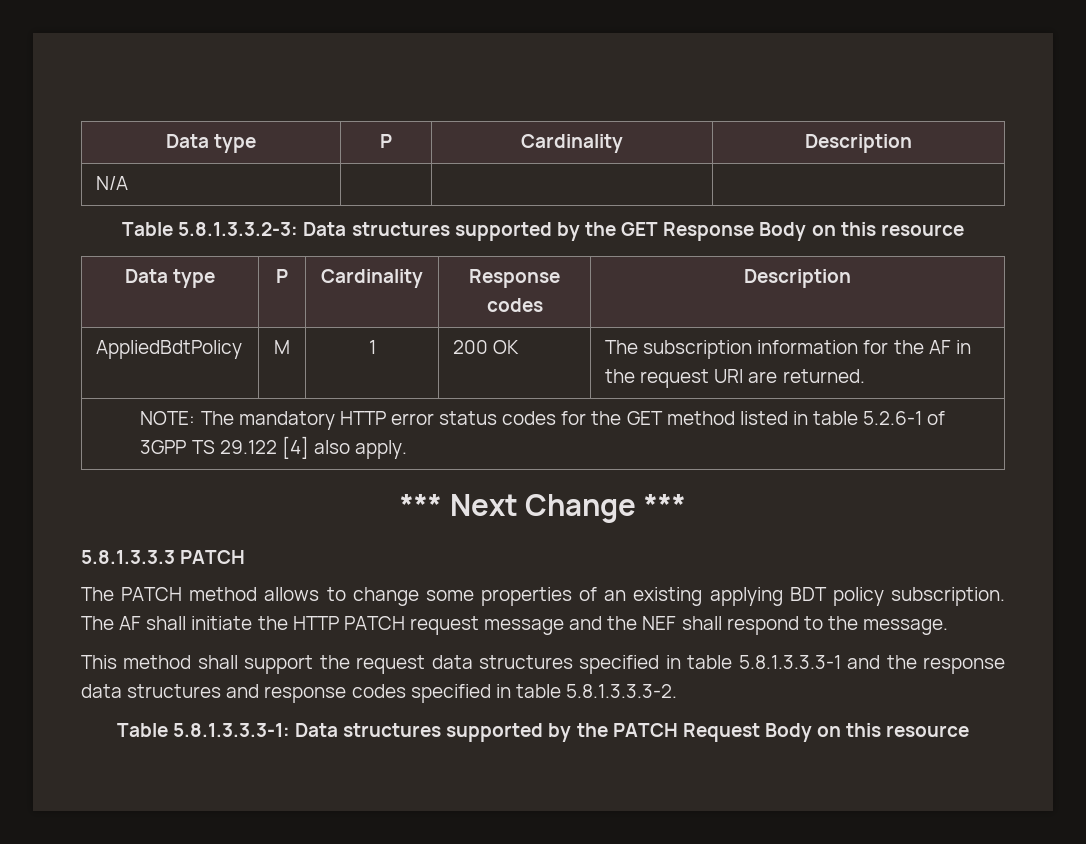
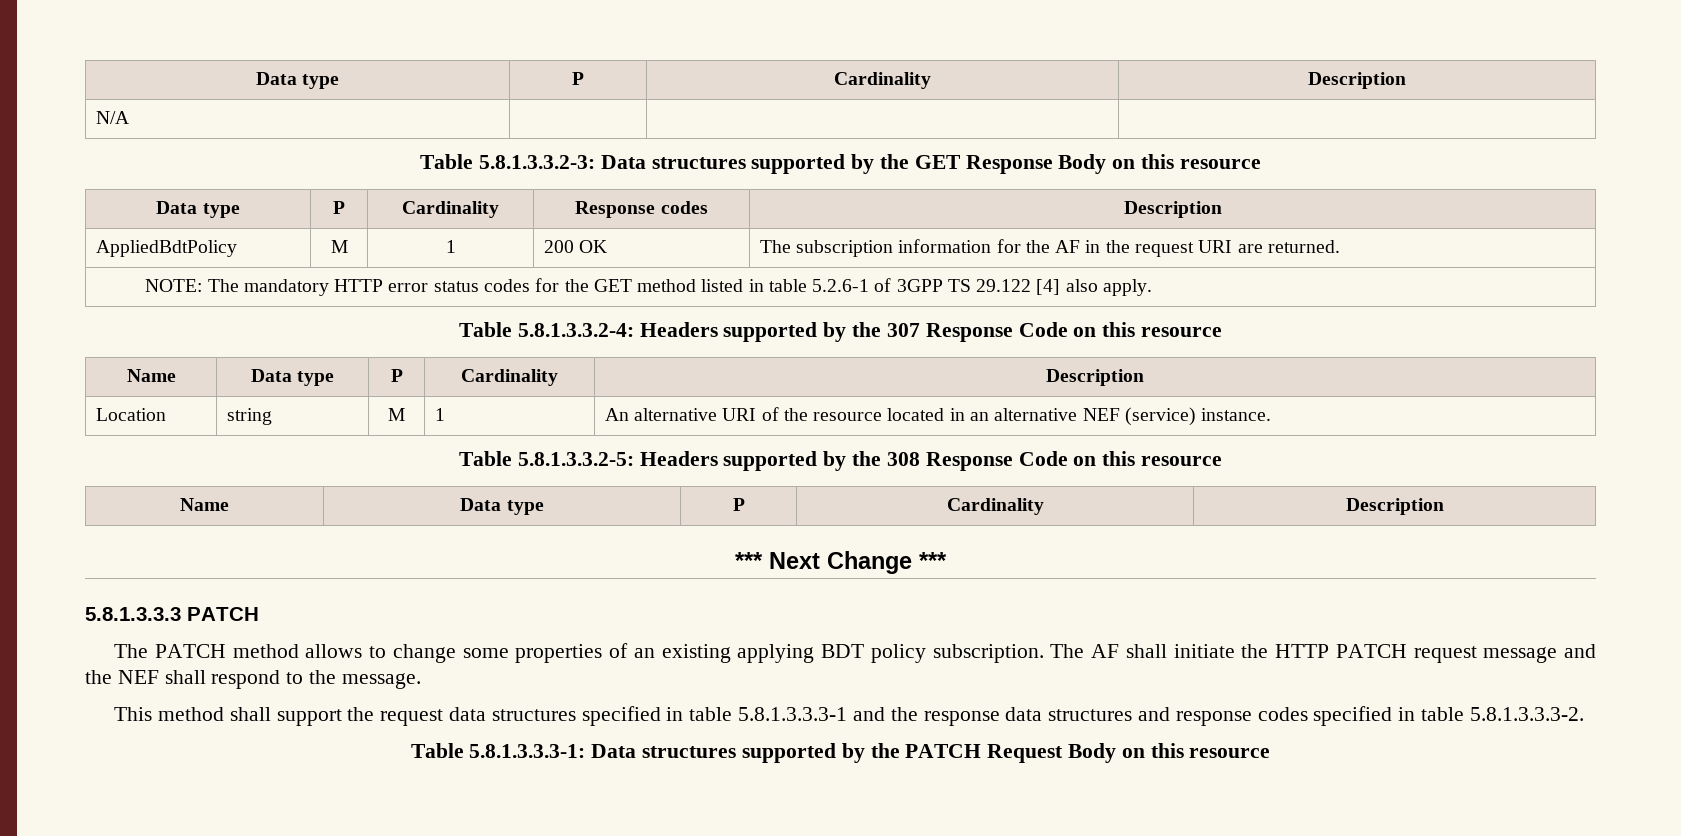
+ Table 5.8.1.3.3.2-4: Headers supported by the 307 Response Code on this resource
+ Name | Data type | P | Cardinality | Description
+ Location | string | M | 1 | An alternative URI of the resource located in an alternative NEF (service) instance.
+ Table 5.8.1.3.3.2-5: Headers supported by the 308 Response Code on this resource
+ Name | Data type | P | Cardinality | Description

